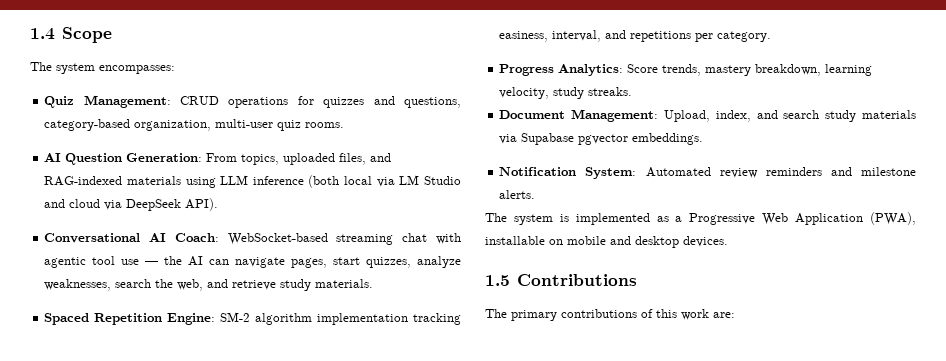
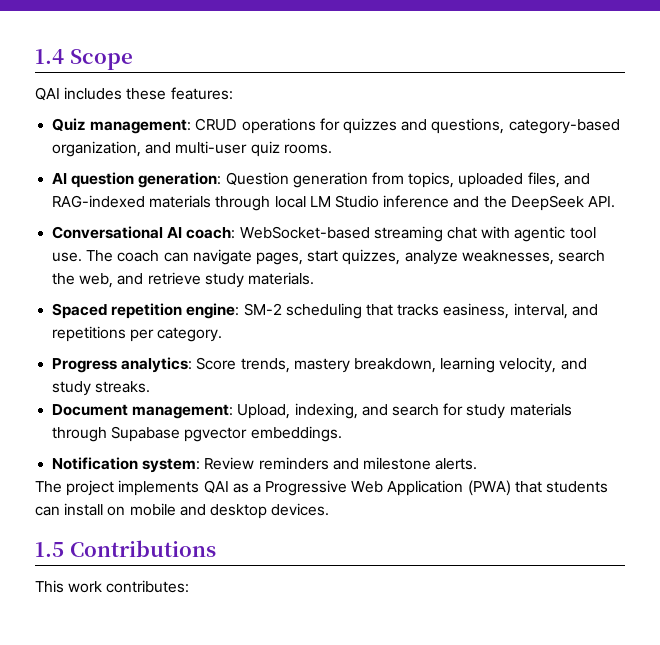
- The system encompasses:
+ QAI includes these features:
- Quiz Management: CRUD operations for quizzes and questions, category-based organization, multi-user quiz rooms.
+ Quiz management: CRUD operations for quizzes and questions, category-based organization, and multi-user quiz rooms.
- AI Question Generation: From topics, uploaded files, and RAG-indexed materials using LLM inference (both local via LM Studio and cloud via DeepSeek API).
+ AI question generation: Question generation from topics, uploaded files, and RAG-indexed materials through local LM Studio inference and the DeepSeek API.
- Conversational AI Coach: WebSocket-based streaming chat with agentic tool use — the AI can navigate pages, start quizzes, analyze weaknesses, search the web, and retrieve study materials.
+ Conversational AI coach: WebSocket-based streaming chat with agentic tool use. The coach can navigate pages, start quizzes, analyze weaknesses, search the web, and retrieve study materials.
- Spaced Repetition Engine: SM-2 algorithm implementation tracking easiness, interval, and repetitions per category.
+ Spaced repetition engine: SM-2 scheduling that tracks easiness, interval, and repetitions per category.
- Progress Analytics: Score trends, mastery breakdown, learning velocity, study streaks.
+ Progress analytics: Score trends, mastery breakdown, learning velocity, and study streaks.
- Document Management: Upload, index, and search study materials via Supabase pgvector embeddings.
+ Document management: Upload, indexing, and search for study materials through Supabase pgvector embeddings.
- Notification System: Automated review reminders and milestone alerts.
+ Notification system: Review reminders and milestone alerts.
- The system is implemented as a Progressive Web Application (PWA), installable on mobile and desktop devices.
+ The project implements QAI as a Progressive Web Application (PWA) that students can install on mobile and desktop devices.
- The primary contributions of this work are:
+ This work contributes:

